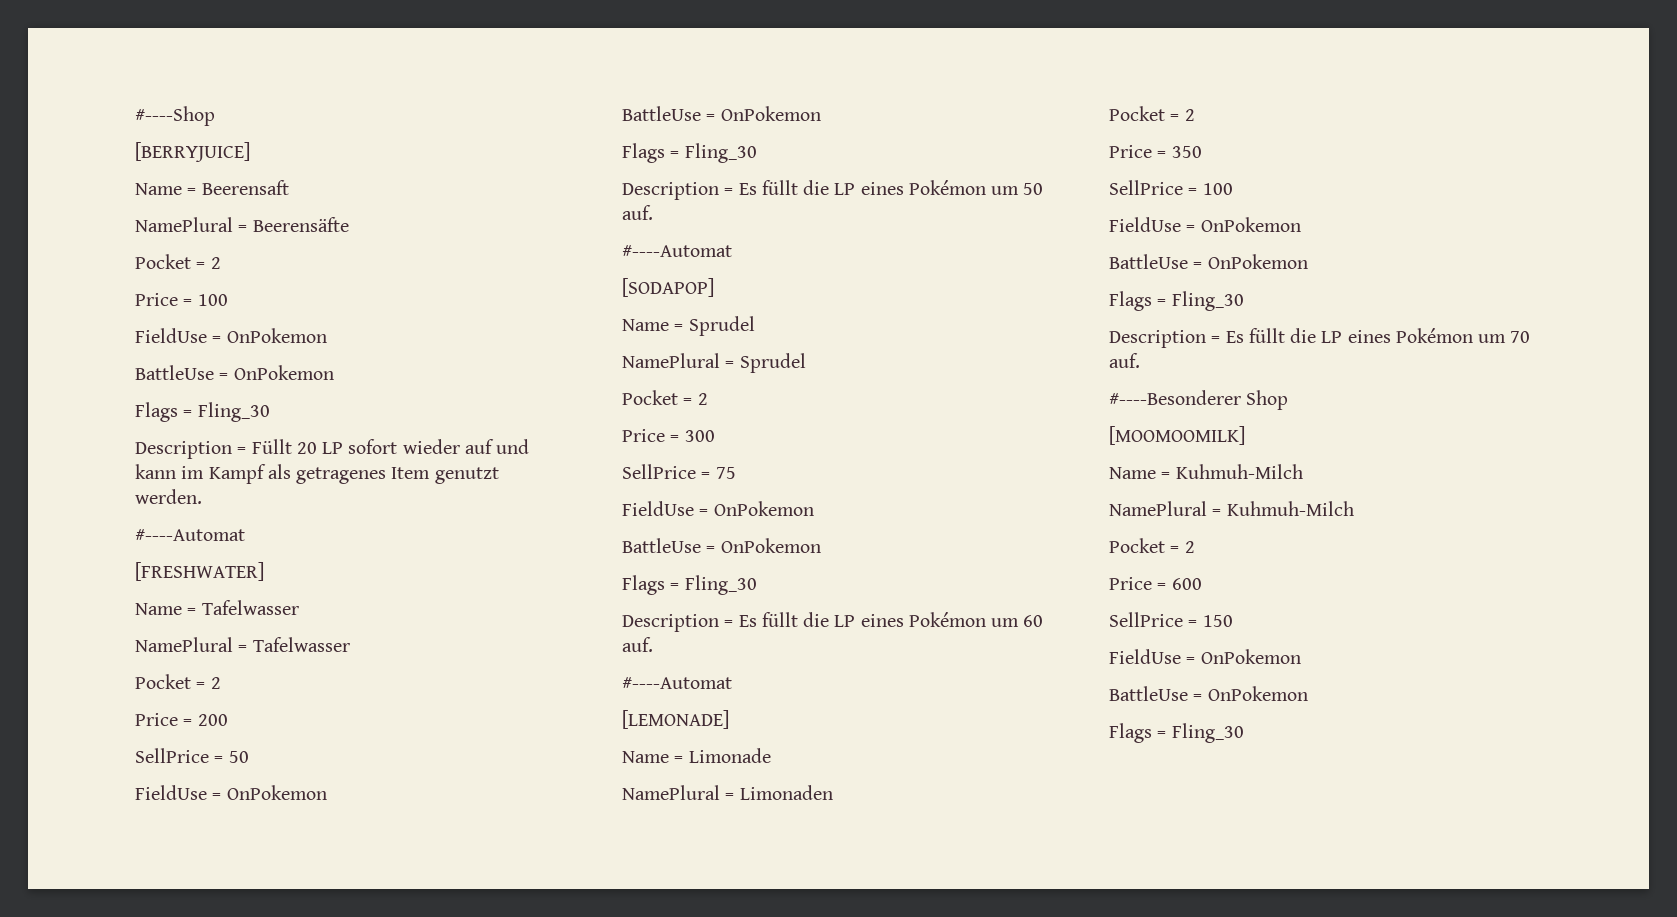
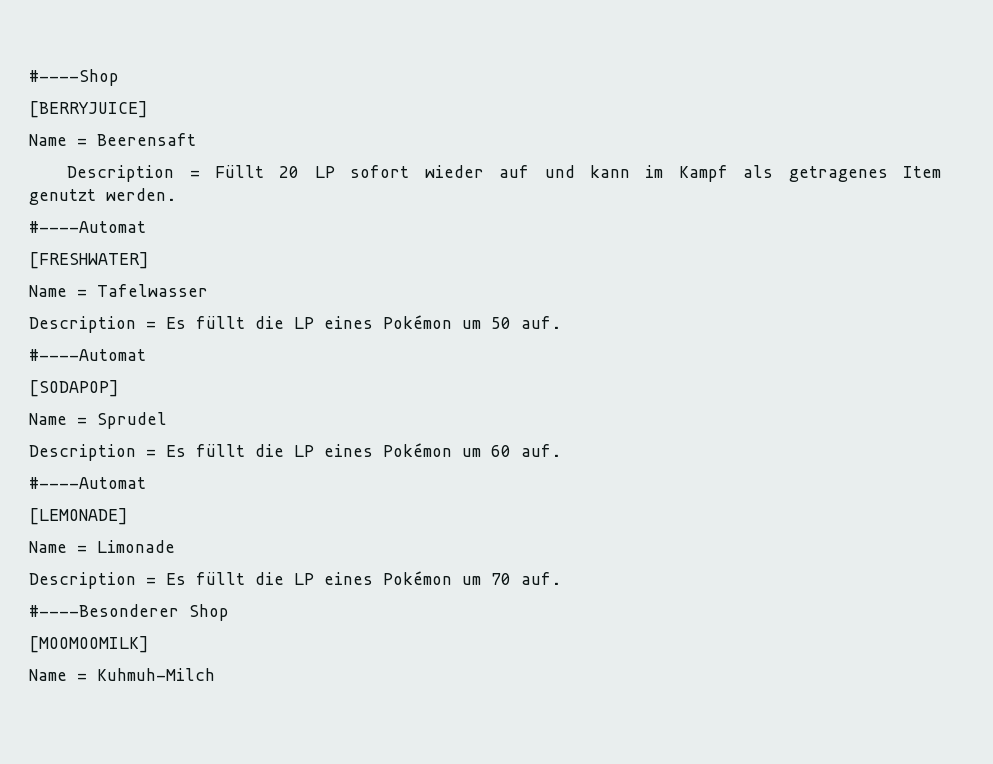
- NamePlural = Beerensäfte
- Pocket = 2
- Price = 100
- FieldUse = OnPokemon
- BattleUse = OnPokemon
- Flags = Fling_30
- NamePlural = Tafelwasser
- Pocket = 2
- Price = 200
- SellPrice = 50
- FieldUse = OnPokemon
- BattleUse = OnPokemon
- Flags = Fling_30
- NamePlural = Sprudel
- Pocket = 2
- Price = 300
- SellPrice = 75
- FieldUse = OnPokemon
- BattleUse = OnPokemon
- Flags = Fling_30
- NamePlural = Limonaden
- Pocket = 2
- Price = 350
- SellPrice = 100
- FieldUse = OnPokemon
- BattleUse = OnPokemon
- Flags = Fling_30
- NamePlural = Kuhmuh-Milch
- Pocket = 2
- Price = 600
- SellPrice = 150
- FieldUse = OnPokemon
- BattleUse = OnPokemon
- Flags = Fling_30

